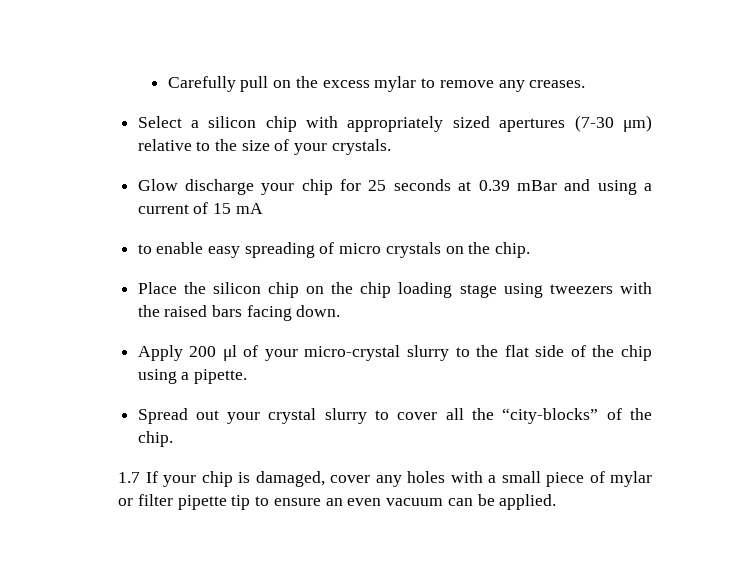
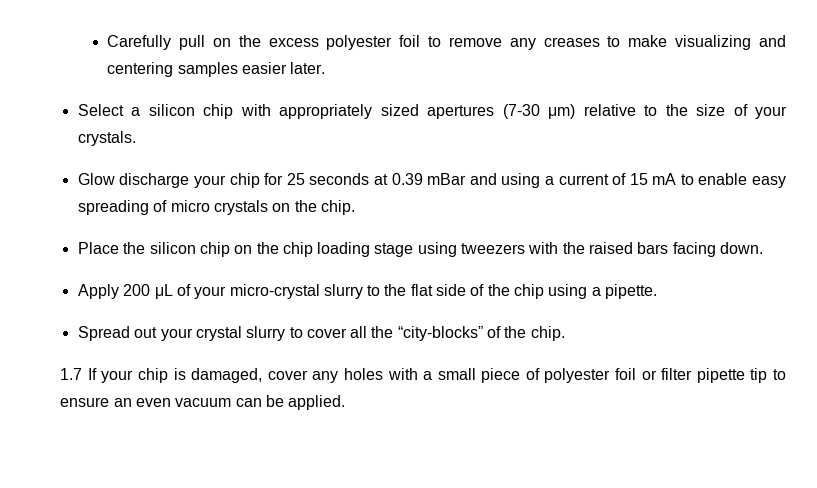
- Carefully pull on the excess mylar to remove any creases.
+ Carefully pull on the excess polyester foil to remove any creases to make visualizing and centering samples easier later.
- Glow discharge your chip for 25 seconds at 0.39 mBar and using a current of 15 mA
- to enable easy spreading of micro crystals on the chip.
+ Glow discharge your chip for 25 seconds at 0.39 mBar and using a current of 15 mA to enable easy spreading of micro crystals on the chip.
- Apply 200 μl of your micro-crystal slurry to the flat side of the chip using a pipette.
+ Apply 200 μL of your micro-crystal slurry to the flat side of the chip using a pipette.
- 1.7 If your chip is damaged, cover any holes with a small piece of mylar or filter pipette tip to ensure an even vacuum can be applied.
+ 1.7 If your chip is damaged, cover any holes with a small piece of polyester foil or filter pipette tip to ensure an even vacuum can be applied.

